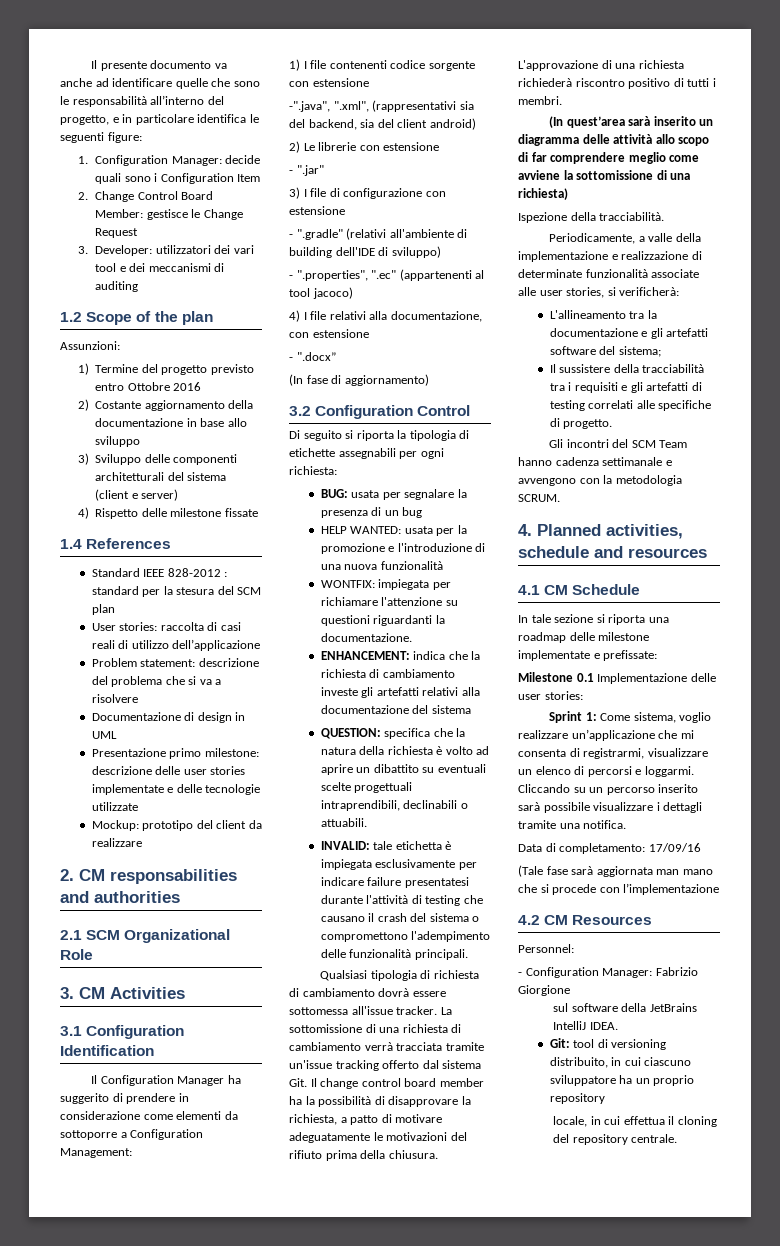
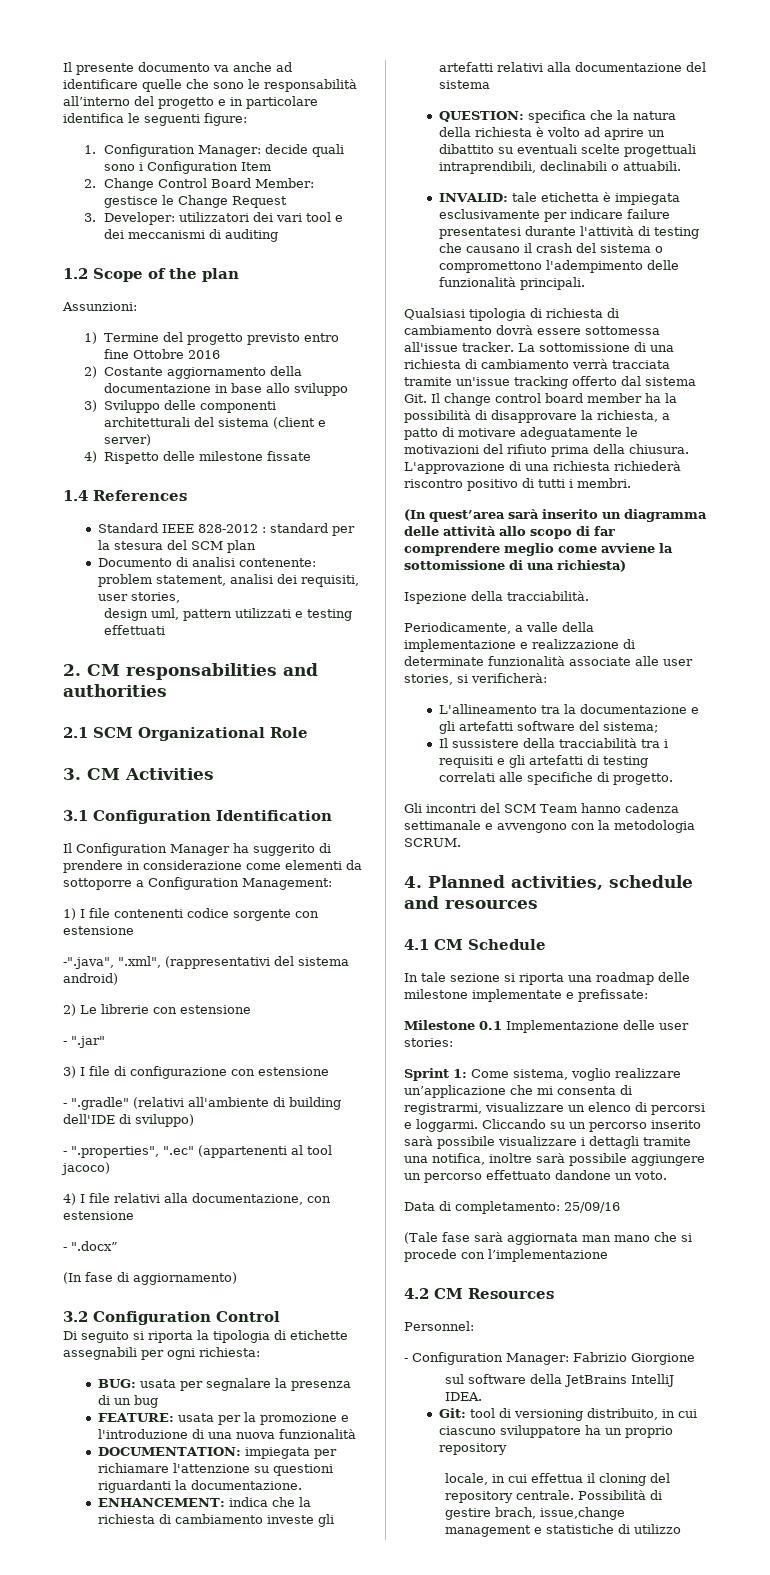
- Il presente documento va anche ad identificare quelle che sono le responsabilità all’interno del progetto, e in particolare identifica le seguenti figure:
+ Il presente documento va anche ad identificare quelle che sono le responsabilità all’interno del progetto e in particolare identifica le seguenti figure:
- 1) Termine del progetto previsto entro Ottobre 2016
+ 1) Termine del progetto previsto entro fine Ottobre 2016
- User stories: raccolta di casi reali di utilizzo dell’applicazione
- Problem statement: descrizione del problema che si va a risolvere
- Documentazione di design in UML
- Presentazione primo milestone: descrizione delle user stories implementate e delle tecnologie utilizzate
- Mockup: prototipo del client da realizzare
+ Documento di analisi contenente: problem statement, analisi dei requisiti, user stories,
+ design uml, pattern utilizzati e testing effettuati
- -".java", ".xml", (rappresentativi sia del backend, sia del client android)
+ -".java", ".xml", (rappresentativi del sistema android)
- HELP WANTED: usata per la promozione e l'introduzione di una nuova funzionalità
+ FEATURE: usata per la promozione e l'introduzione di una nuova funzionalità
- WONTFIX: impiegata per richiamare l'attenzione su questioni riguardanti la documentazione.
+ DOCUMENTATION: impiegata per richiamare l'attenzione su questioni riguardanti la documentazione.
- Cliccando su un percorso inserito sarà possibile visualizzare i dettagli tramite una notifica.
+ Cliccando su un percorso inserito sarà possibile visualizzare i dettagli tramite una notifica, inoltre sarà possibile aggiungere un percorso effettuato dandone un voto.
- Data di completamento: 17/09/16
+ Data di completamento: 25/09/16
+ Possibilità di gestire brach, issue,change management e statistiche di utilizzo

